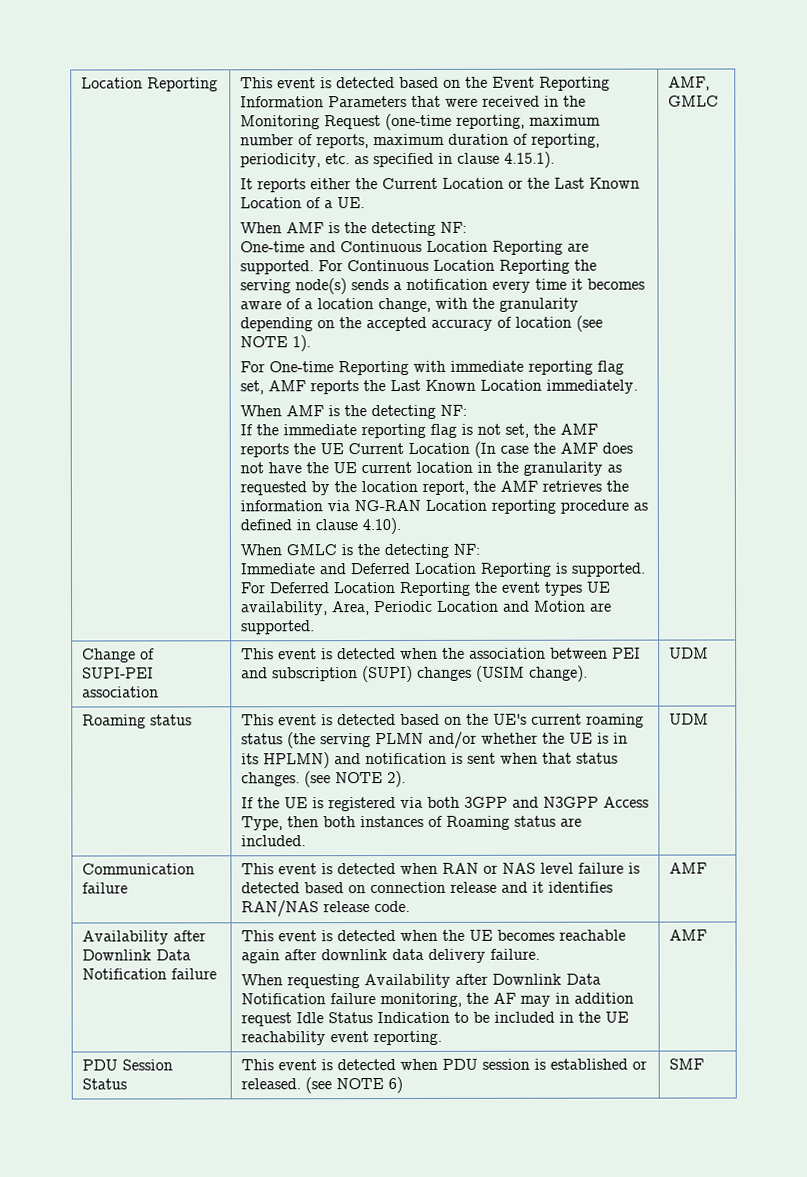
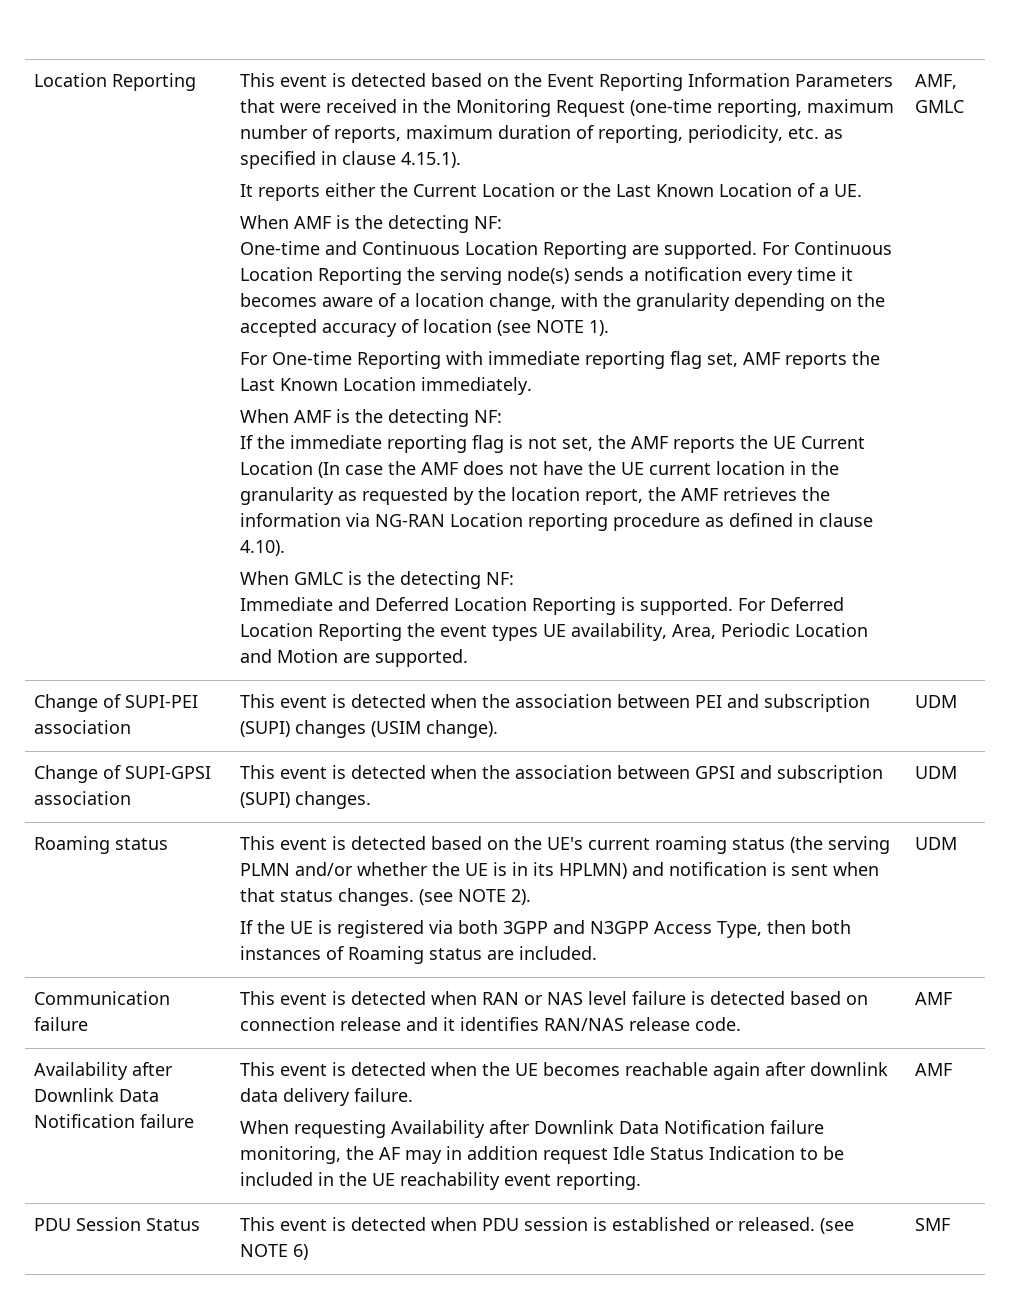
+ Change of SUPI-GPSI association | This event is detected when the association between GPSI and subscription (SUPI) changes. | UDM

